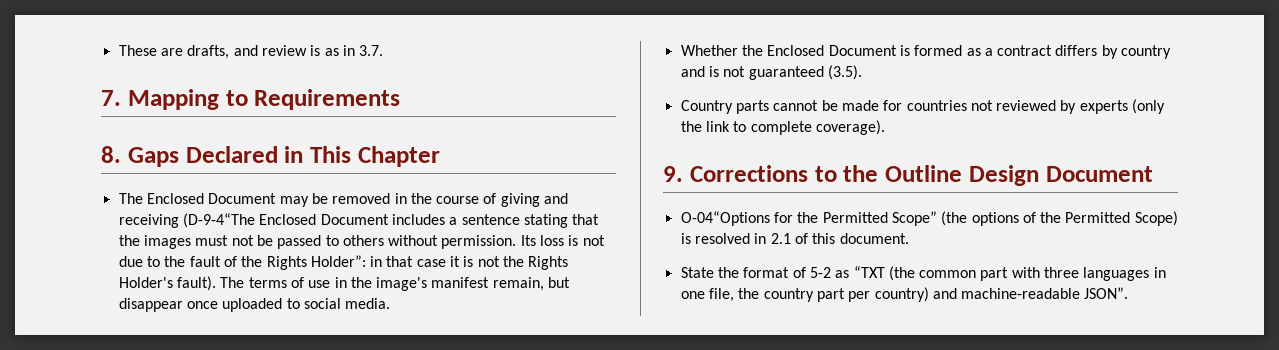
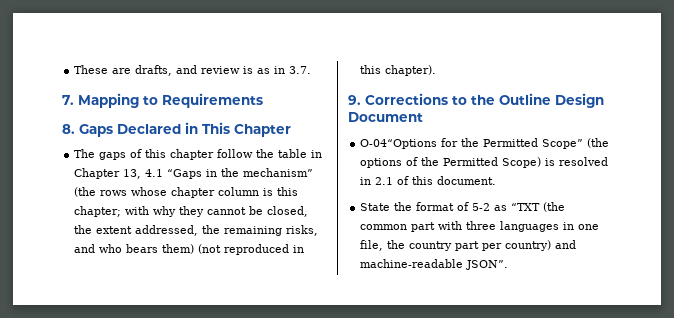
- The Enclosed Document may be removed in the course of giving and receiving (D-9-4“The Enclosed Document includes a sentence stating that the images must not be passed to others without permission. Its loss is not due to the fault of the Rights Holder”: in that case it is not the Rights Holder's fault). The terms of use in the image's manifest remain, but disappear once uploaded to social media.
- Whether the Enclosed Document is formed as a contract differs by country and is not guaranteed (3.5).
- Country parts cannot be made for countries not reviewed by experts (only the link to complete coverage).
+ The gaps of this chapter follow the table in Chapter 13, 4.1 “Gaps in the mechanism” (the rows whose chapter column is this chapter; with why they cannot be closed, the extent addressed, the remaining risks, and who bears them) (not reproduced in this chapter).

